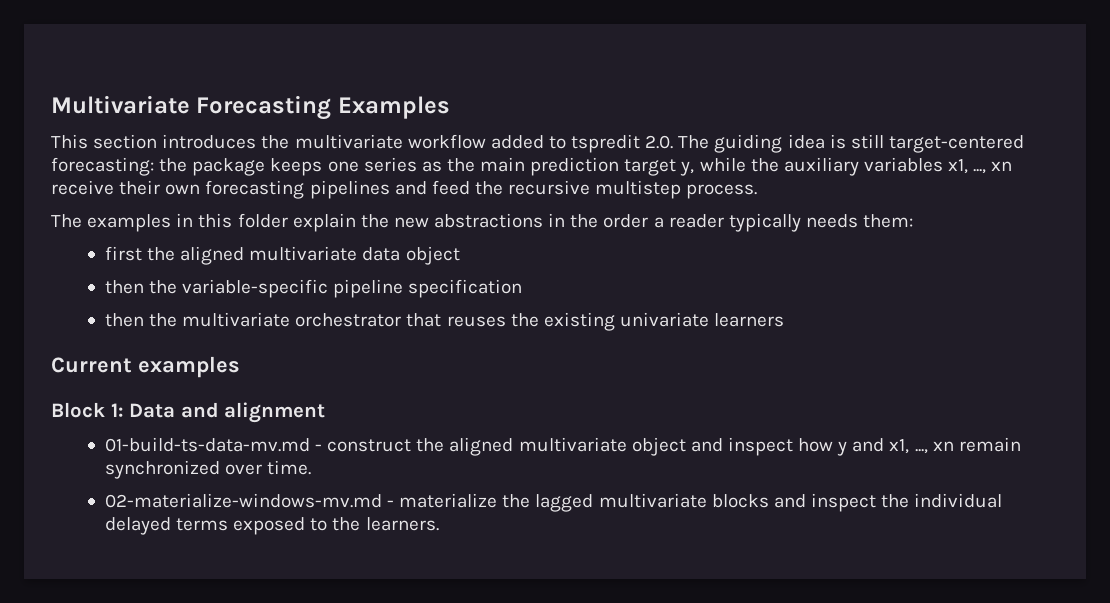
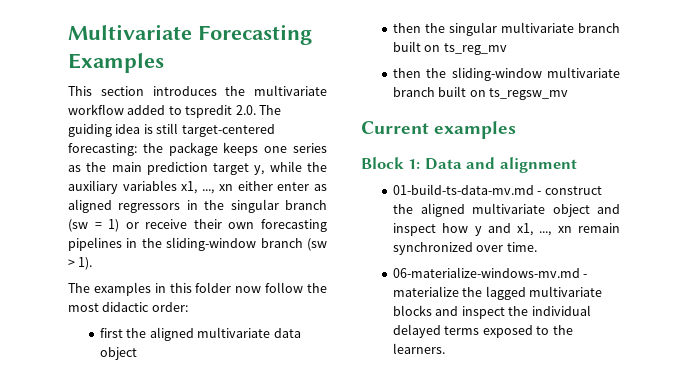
- This section introduces the multivariate workflow added to tspredit 2.0. The guiding idea is still target-centered forecasting: the package keeps one series as the main prediction target y, while the auxiliary variables x1, ..., xn receive their own forecasting pipelines and feed the recursive multistep process.
+ This section introduces the multivariate workflow added to tspredit 2.0. The guiding idea is still target-centered forecasting: the package keeps one series as the main prediction target y, while the auxiliary variables x1, ..., xn either enter as aligned regressors in the singular branch (sw = 1) or receive their own forecasting pipelines in the sliding-window branch (sw > 1).
- The examples in this folder explain the new abstractions in the order a reader typically needs them:
+ The examples in this folder now follow the most didactic order:
- then the variable-specific pipeline specification
- then the multivariate orchestrator that reuses the existing univariate learners
+ then the singular multivariate branch built on ts_reg_mv
+ then the sliding-window multivariate branch built on ts_regsw_mv
- 02-materialize-windows-mv.md - materialize the lagged multivariate blocks and inspect the individual delayed terms exposed to the learners.
+ 06-materialize-windows-mv.md - materialize the lagged multivariate blocks and inspect the individual delayed terms exposed to the learners.

